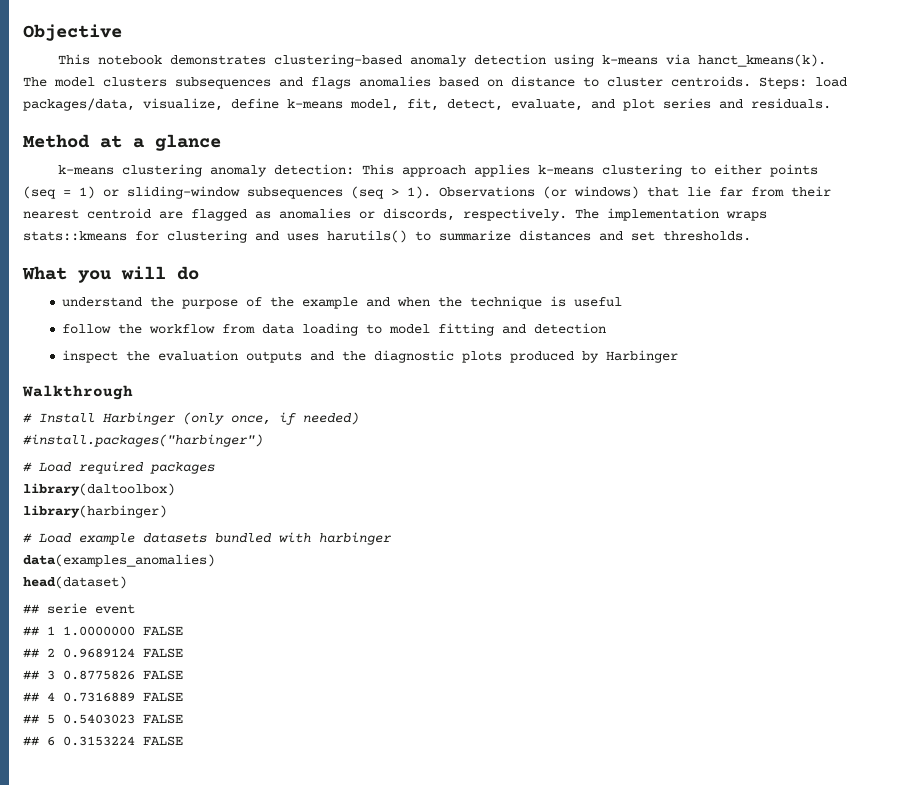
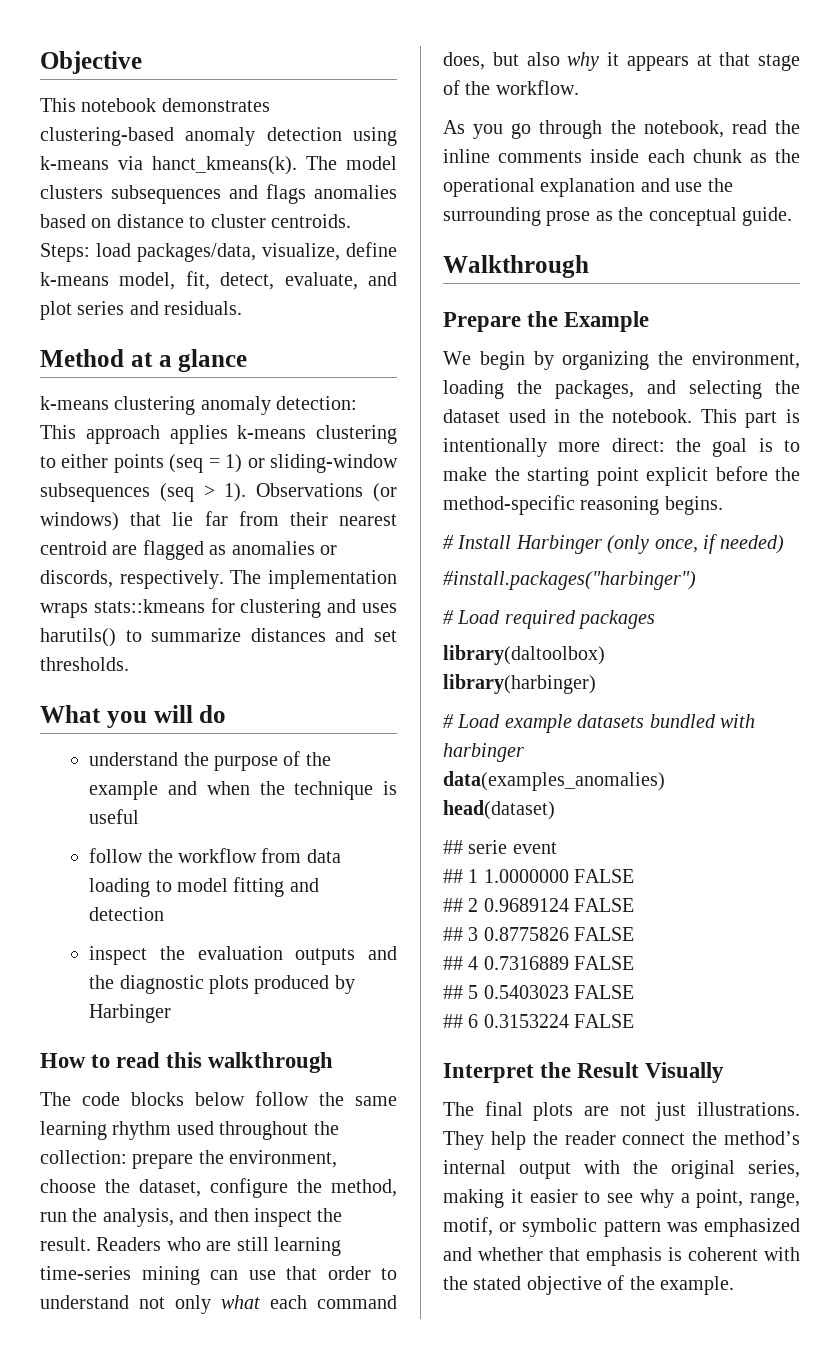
+ How to read this walkthrough
+ The code blocks below follow the same learning rhythm used throughout the collection: prepare the environment, choose the dataset, configure the method, run the analysis, and then inspect the result. Readers who are still learning time-series mining can use that order to understand not only what each command does, but also why it appears at that stage of the workflow.
+ As you go through the notebook, read the inline comments inside each chunk as the operational explanation and use the surrounding prose as the conceptual guide.
  Walkthrough
+ Prepare the Example
+ We begin by organizing the environment, loading the packages, and selecting the dataset used in the notebook. This part is intentionally more direct: the goal is to make the starting point explicit before the method-specific reasoning begins.
+ Interpret the Result Visually
+ The final plots are not just illustrations. They help the reader connect the method’s internal output with the original series, making it easier to see why a point, range, motif, or symbolic pattern was emphasized and whether that emphasis is coherent with the stated objective of the example.

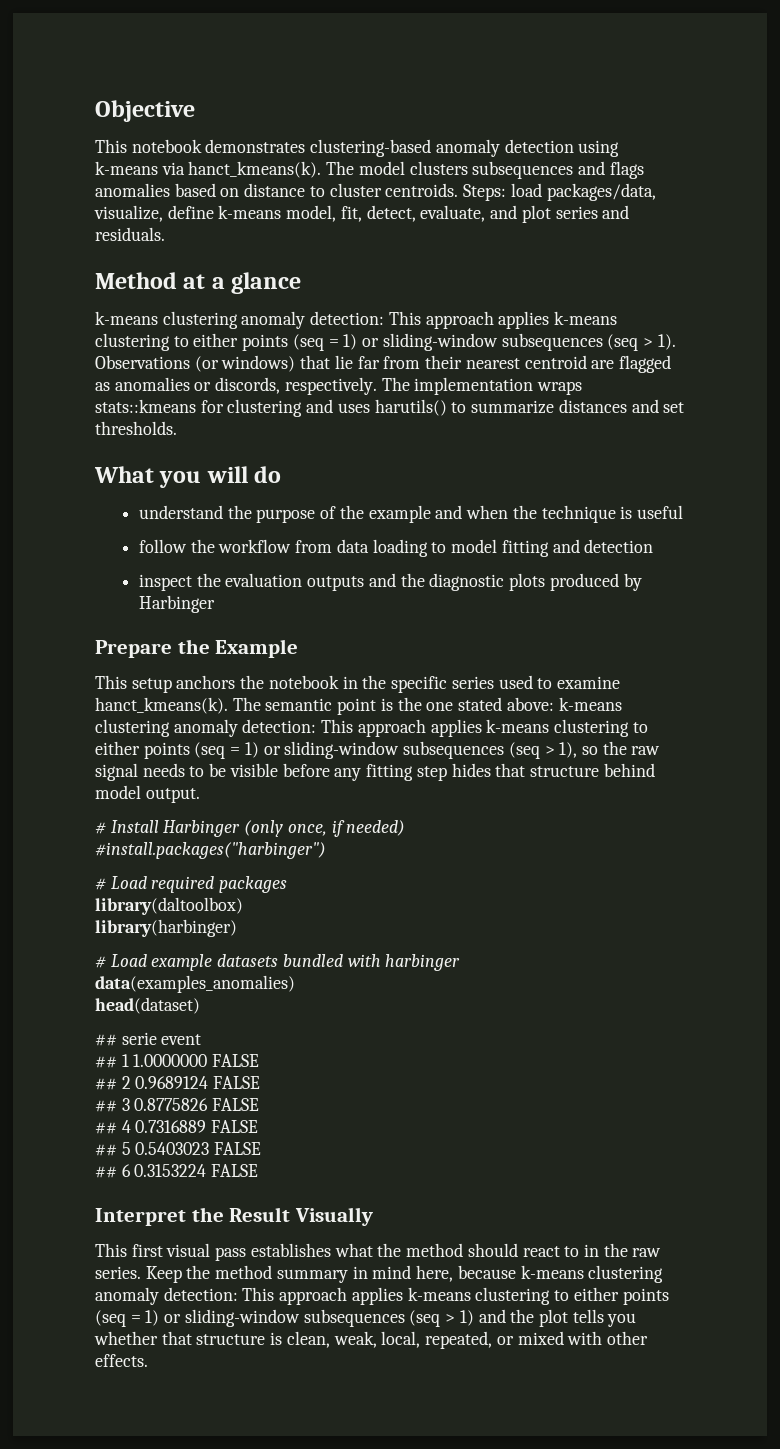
- How to read this walkthrough
- The code blocks below follow the same learning rhythm used throughout the collection: prepare the environment, choose the dataset, configure the method, run the analysis, and then inspect the result. Readers who are still learning time-series mining can use that order to understand not only what each command does, but also why it appears at that stage of the workflow.
- As you go through the notebook, read the inline comments inside each chunk as the operational explanation and use the surrounding prose as the conceptual guide.
- Walkthrough
  Prepare the Example
- We begin by organizing the environment, loading the packages, and selecting the dataset used in the notebook. This part is intentionally more direct: the goal is to make the starting point explicit before the method-specific reasoning begins.
+ This setup anchors the notebook in the specific series used to examine hanct_kmeans(k). The semantic point is the one stated above: k-means clustering anomaly detection: This approach applies k-means clustering to either points (seq = 1) or sliding-window subsequences (seq > 1), so the raw signal needs to be visible before any fitting step hides that structure behind model output.
- The final plots are not just illustrations. They help the reader connect the method’s internal output with the original series, making it easier to see why a point, range, motif, or symbolic pattern was emphasized and whether that emphasis is coherent with the stated objective of the example.
+ This first visual pass establishes what the method should react to in the raw series. Keep the method summary in mind here, because k-means clustering anomaly detection: This approach applies k-means clustering to either points (seq = 1) or sliding-window subsequences (seq > 1) and the plot tells you whether that structure is clean, weak, local, repeated, or mixed with other effects.

